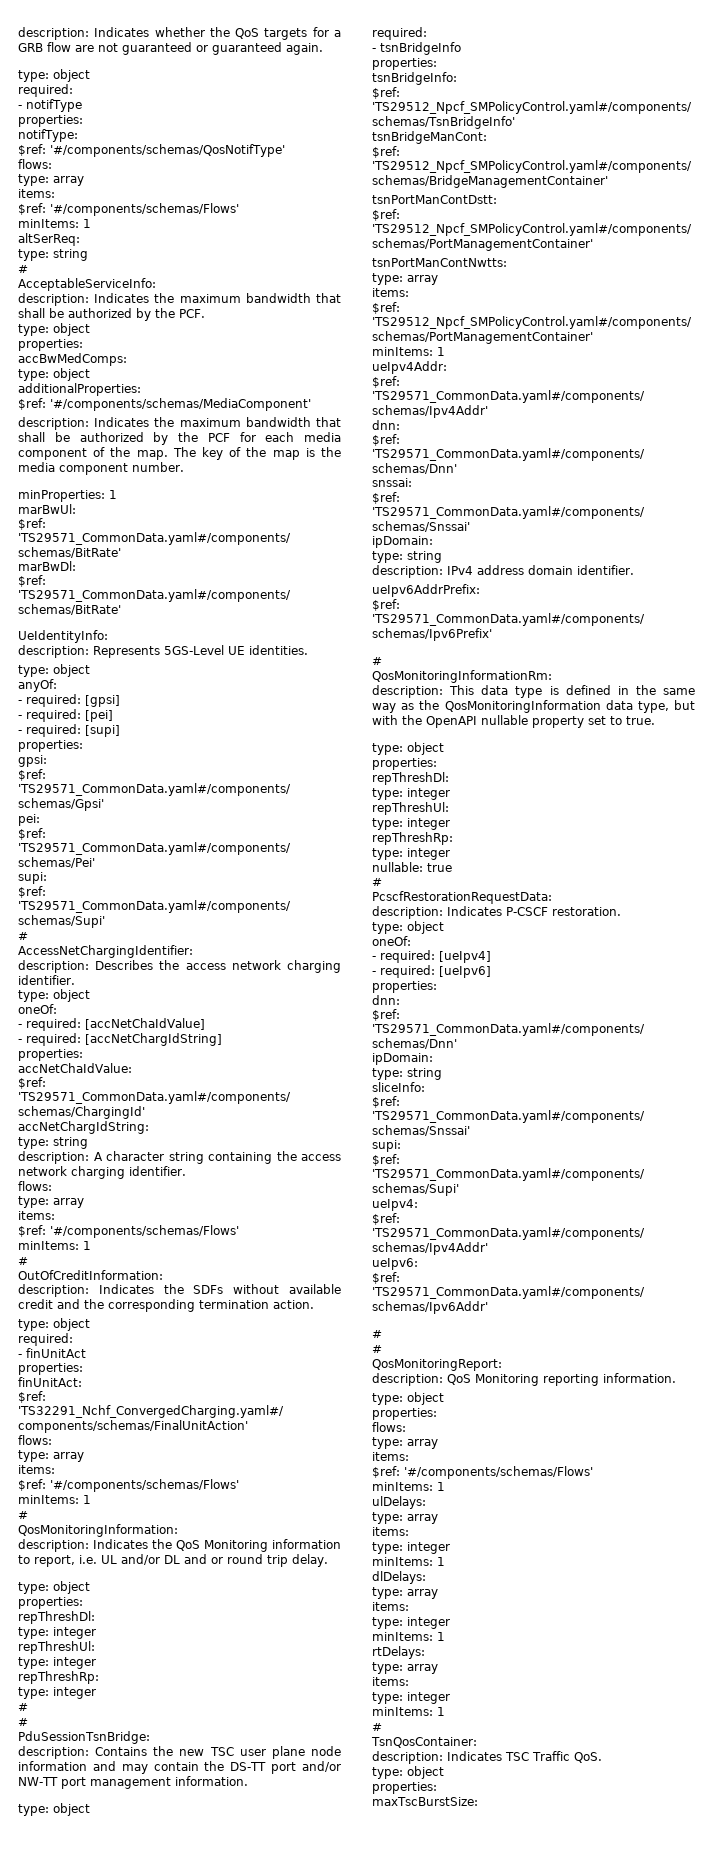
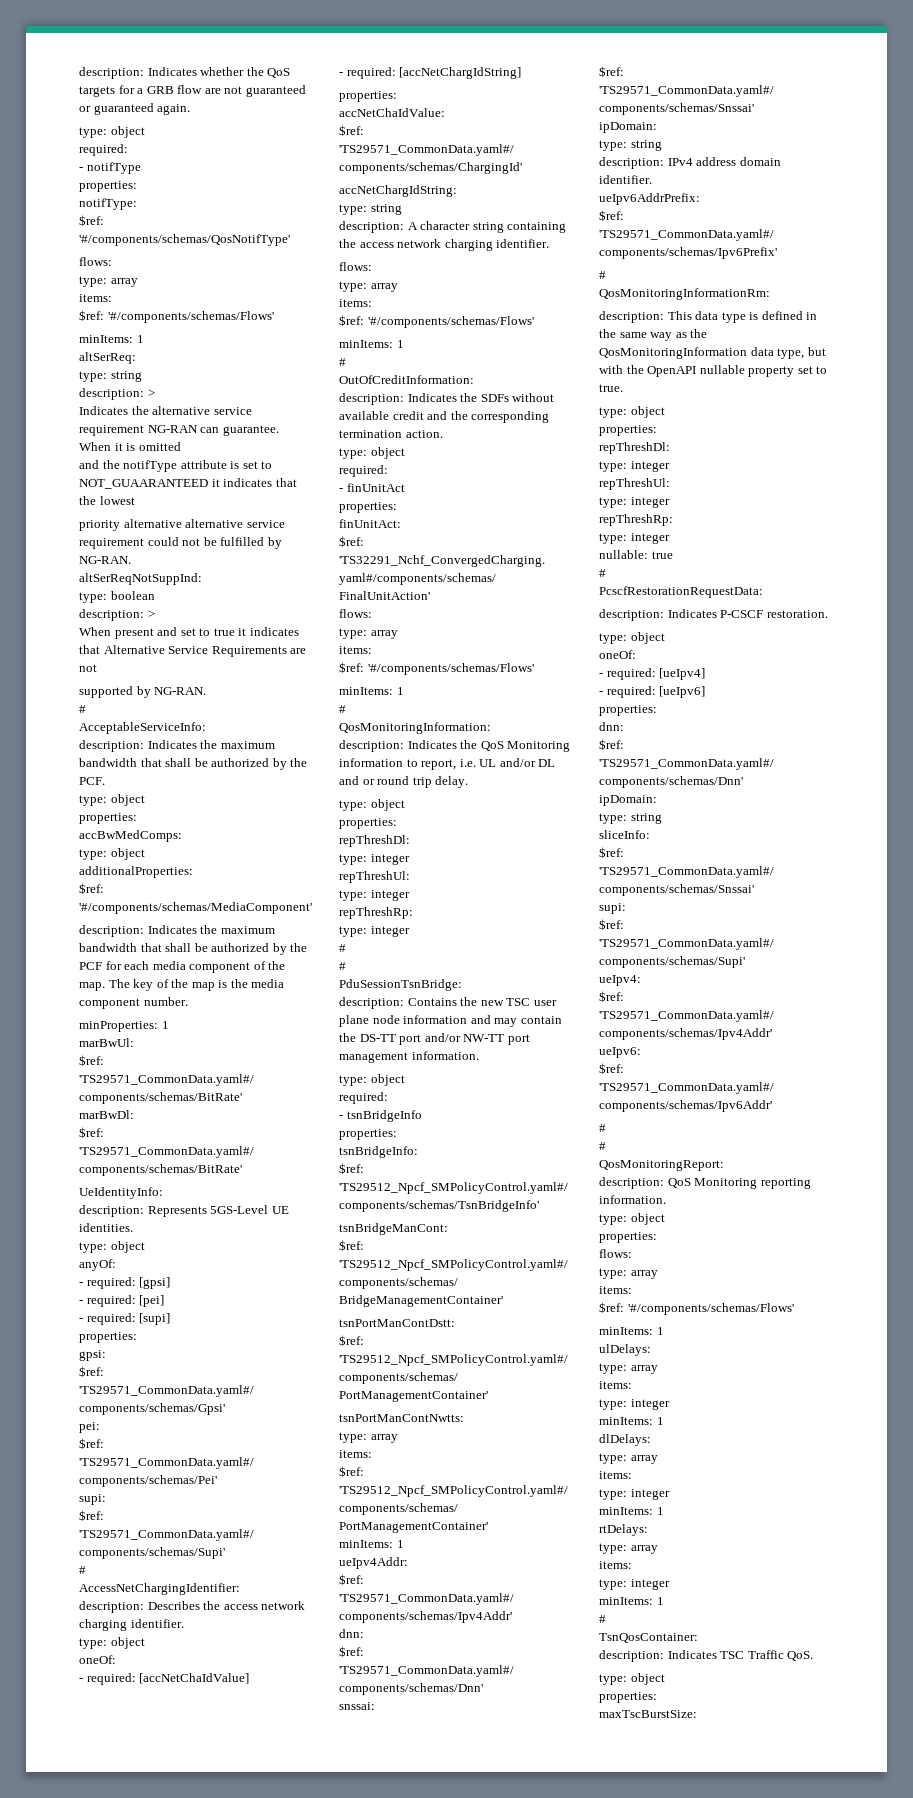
  altSerReq:
  type: string
+ description: >
+ Indicates the alternative service requirement NG-RAN can guarantee. When it is omitted
+ and the notifType attribute is set to NOT_GUAARANTEED it indicates that the lowest
+ priority alternative alternative service requirement could not be fulfilled by NG-RAN.
+ altSerReqNotSuppInd:
+ type: boolean
+ description: >
+ When present and set to true it indicates that Alternative Service Requirements are not
+ supported by NG-RAN.

